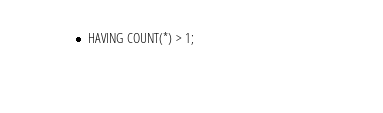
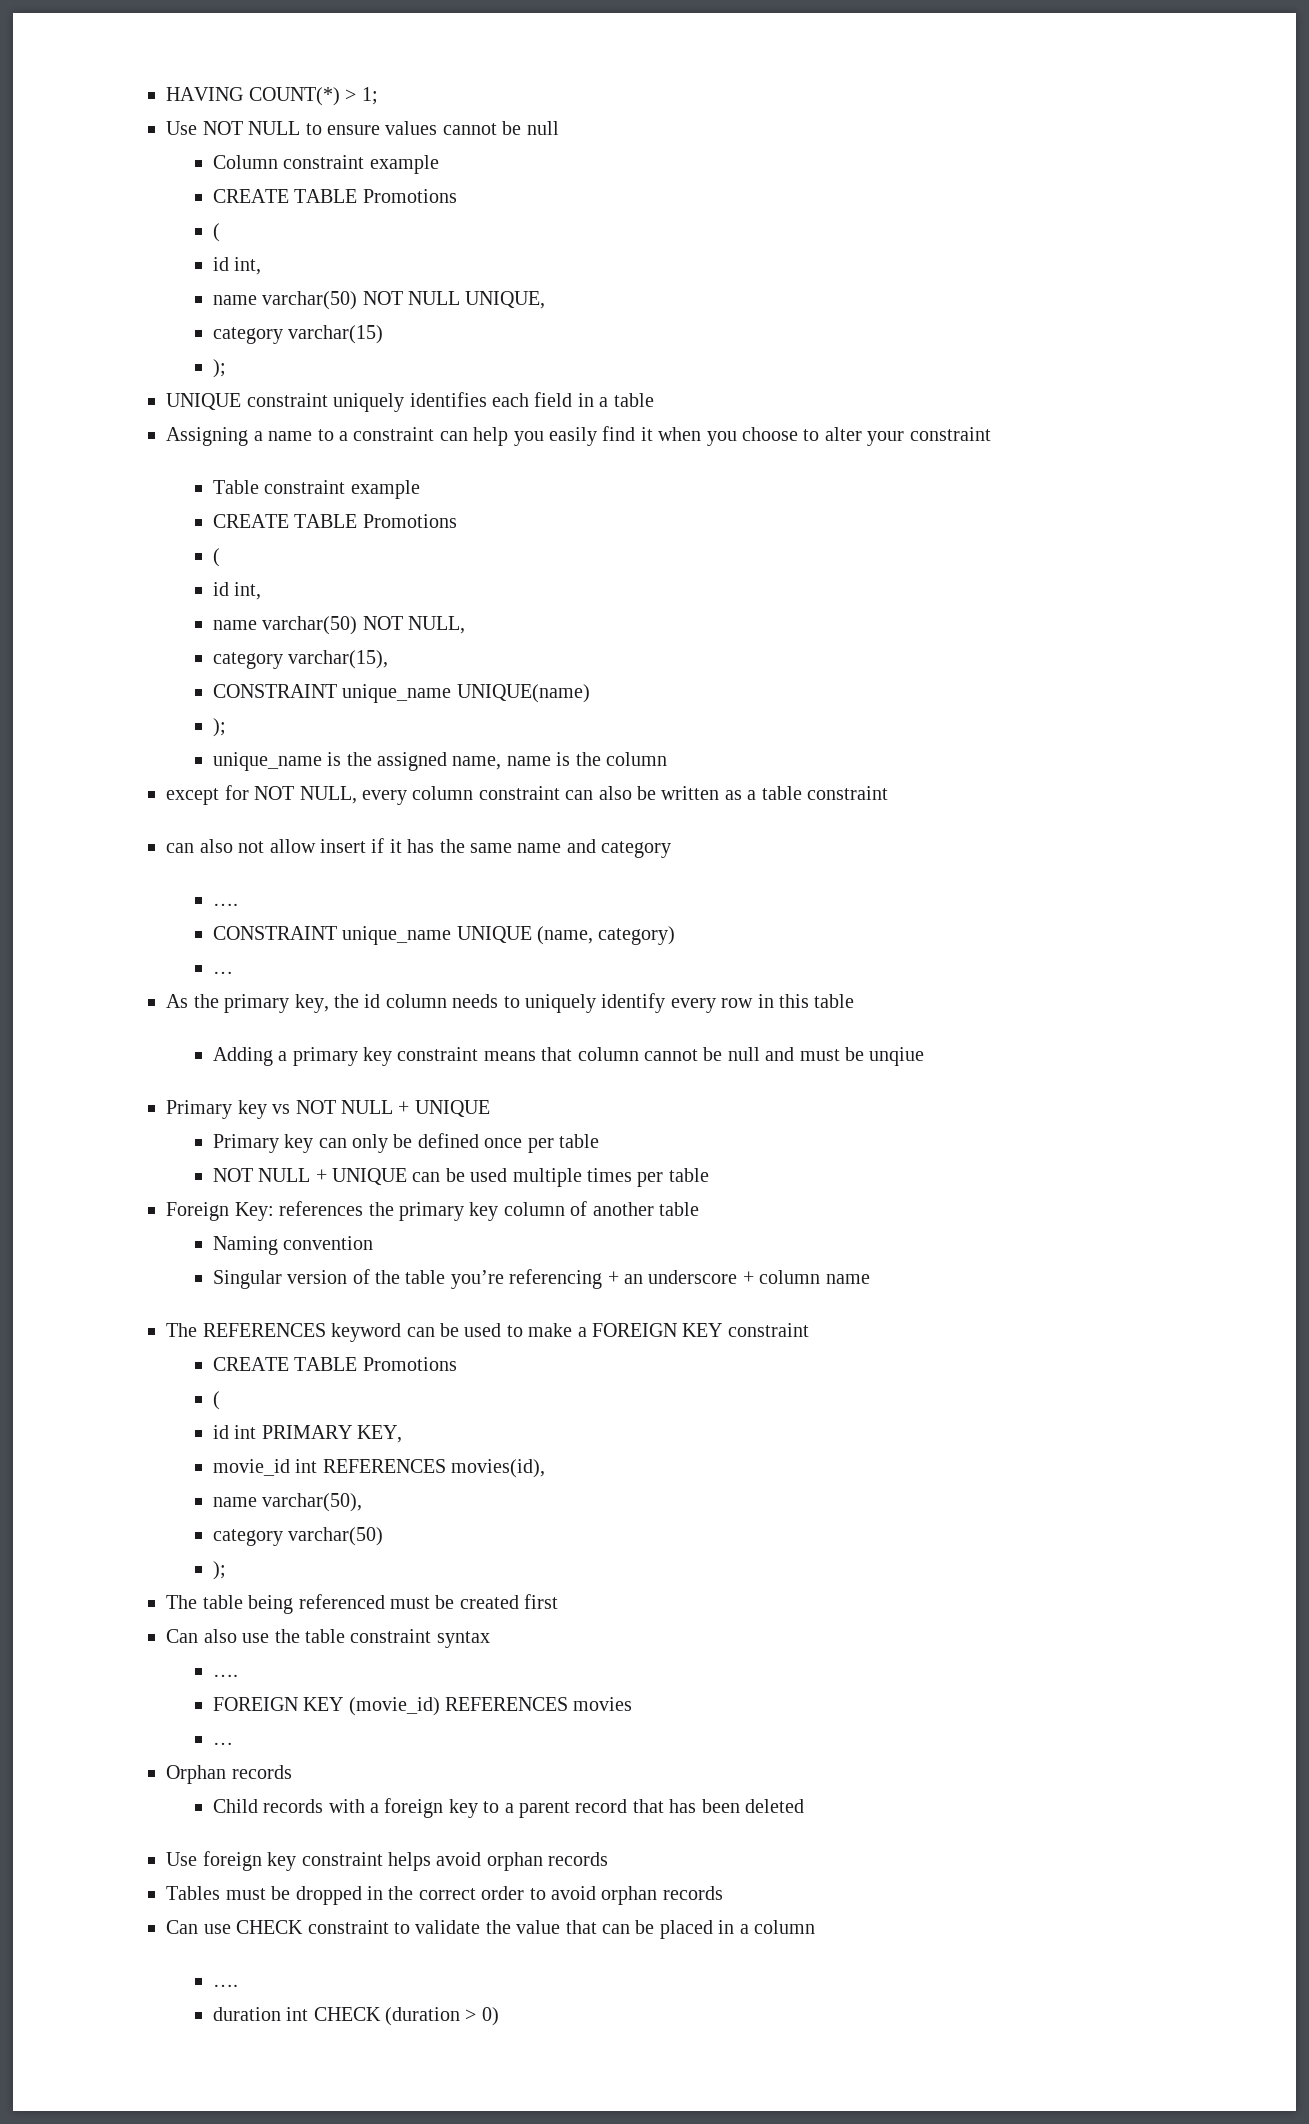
+ Use NOT NULL to ensure values cannot be null
+ Column constraint example
+ CREATE TABLE Promotions
+ (
+ id int,
+ name varchar(50) NOT NULL UNIQUE,
+ category varchar(15)
+ );
+ UNIQUE constraint uniquely identifies each field in a table
+ Assigning a name to a constraint can help you easily find it when you choose to alter your constraint
+ Table constraint example
+ CREATE TABLE Promotions
+ (
+ id int,
+ name varchar(50) NOT NULL,
+ category varchar(15),
+ CONSTRAINT unique_name UNIQUE(name)
+ );
+ unique_name is the assigned name, name is the column
+ except for NOT NULL, every column constraint can also be written as a table constraint
+ can also not allow insert if it has the same name and category
+ ….
+ CONSTRAINT unique_name UNIQUE (name, category)
+ …
+ As the primary key, the id column needs to uniquely identify every row in this table
+ Adding a primary key constraint means that column cannot be null and must be unqiue
+ Primary key vs NOT NULL + UNIQUE
+ Primary key can only be defined once per table
+ NOT NULL + UNIQUE can be used multiple times per table
+ Foreign Key: references the primary key column of another table
+ Naming convention
+ Singular version of the table you’re referencing + an underscore + column name
+ The REFERENCES keyword can be used to make a FOREIGN KEY constraint
+ CREATE TABLE Promotions
+ (
+ id int PRIMARY KEY,
+ movie_id int REFERENCES movies(id),
+ name varchar(50),
+ category varchar(50)
+ );
+ The table being referenced must be created first
+ Can also use the table constraint syntax
+ ….
+ FOREIGN KEY (movie_id) REFERENCES movies
+ …
+ Orphan records
+ Child records with a foreign key to a parent record that has been deleted
+ Use foreign key constraint helps avoid orphan records
+ Tables must be dropped in the correct order to avoid orphan records
+ Can use CHECK constraint to validate the value that can be placed in a column
+ ….
+ duration int CHECK (duration > 0)

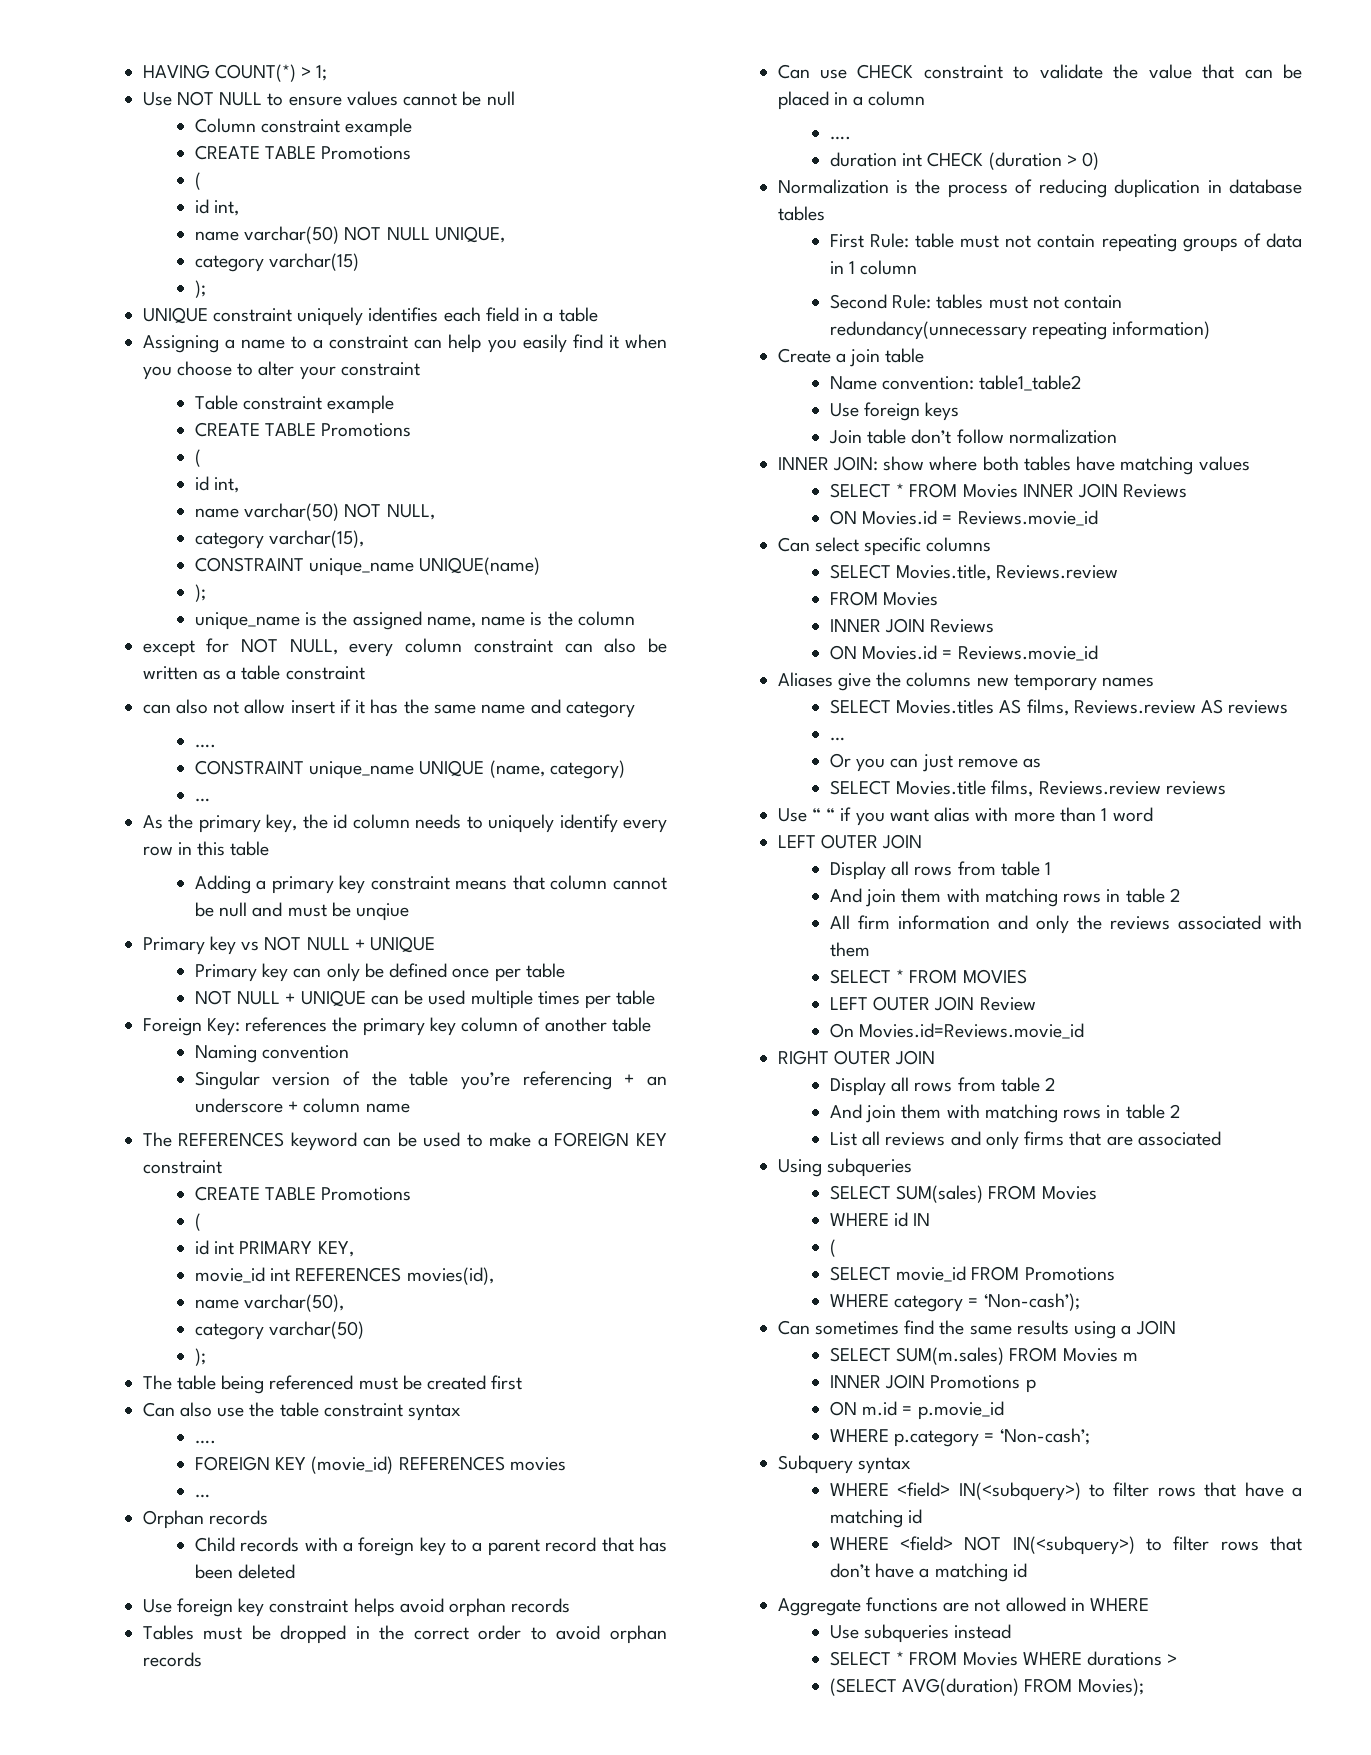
+ Normalization is the process of reducing duplication in database tables
+ First Rule: table must not contain repeating groups of data in 1 column
+ Second Rule: tables must not contain redundancy(unnecessary repeating information)
+ Create a join table
+ Name convention: table1_table2
+ Use foreign keys
+ Join table don’t follow normalization
+ INNER JOIN: show where both tables have matching values
+ SELECT * FROM Movies INNER JOIN Reviews
+ ON Movies.id = Reviews.movie_id
+ Can select specific columns
+ SELECT Movies.title, Reviews.review
+ FROM Movies
+ INNER JOIN Reviews
+ ON Movies.id = Reviews.movie_id
+ Aliases give the columns new temporary names
+ SELECT Movies.titles AS films, Reviews.review AS reviews
+ …
+ Or you can just remove as
+ SELECT Movies.title films, Reviews.review reviews
+ Use “ “ if you want alias with more than 1 word
+ LEFT OUTER JOIN
+ Display all rows from table 1
+ And join them with matching rows in table 2
+ All firm information and only the reviews associated with them
+ SELECT * FROM MOVIES
+ LEFT OUTER JOIN Review
+ On Movies.id=Reviews.movie_id
+ RIGHT OUTER JOIN
+ Display all rows from table 2
+ And join them with matching rows in table 2
+ List all reviews and only firms that are associated
+ Using subqueries
+ SELECT SUM(sales) FROM Movies
+ WHERE id IN
+ (
+ SELECT movie_id FROM Promotions
+ WHERE category = ‘Non-cash’);
+ Can sometimes find the same results using a JOIN
+ SELECT SUM(m.sales) FROM Movies m
+ INNER JOIN Promotions p
+ ON m.id = p.movie_id
+ WHERE p.category = ‘Non-cash’;
+ Subquery syntax
+ WHERE <field> IN(<subquery>) to filter rows that have a matching id
+ WHERE <field> NOT IN(<subquery>) to filter rows that don’t have a matching id
+ Aggregate functions are not allowed in WHERE
+ Use subqueries instead
+ SELECT * FROM Movies WHERE durations >
+ (SELECT AVG(duration) FROM Movies);

